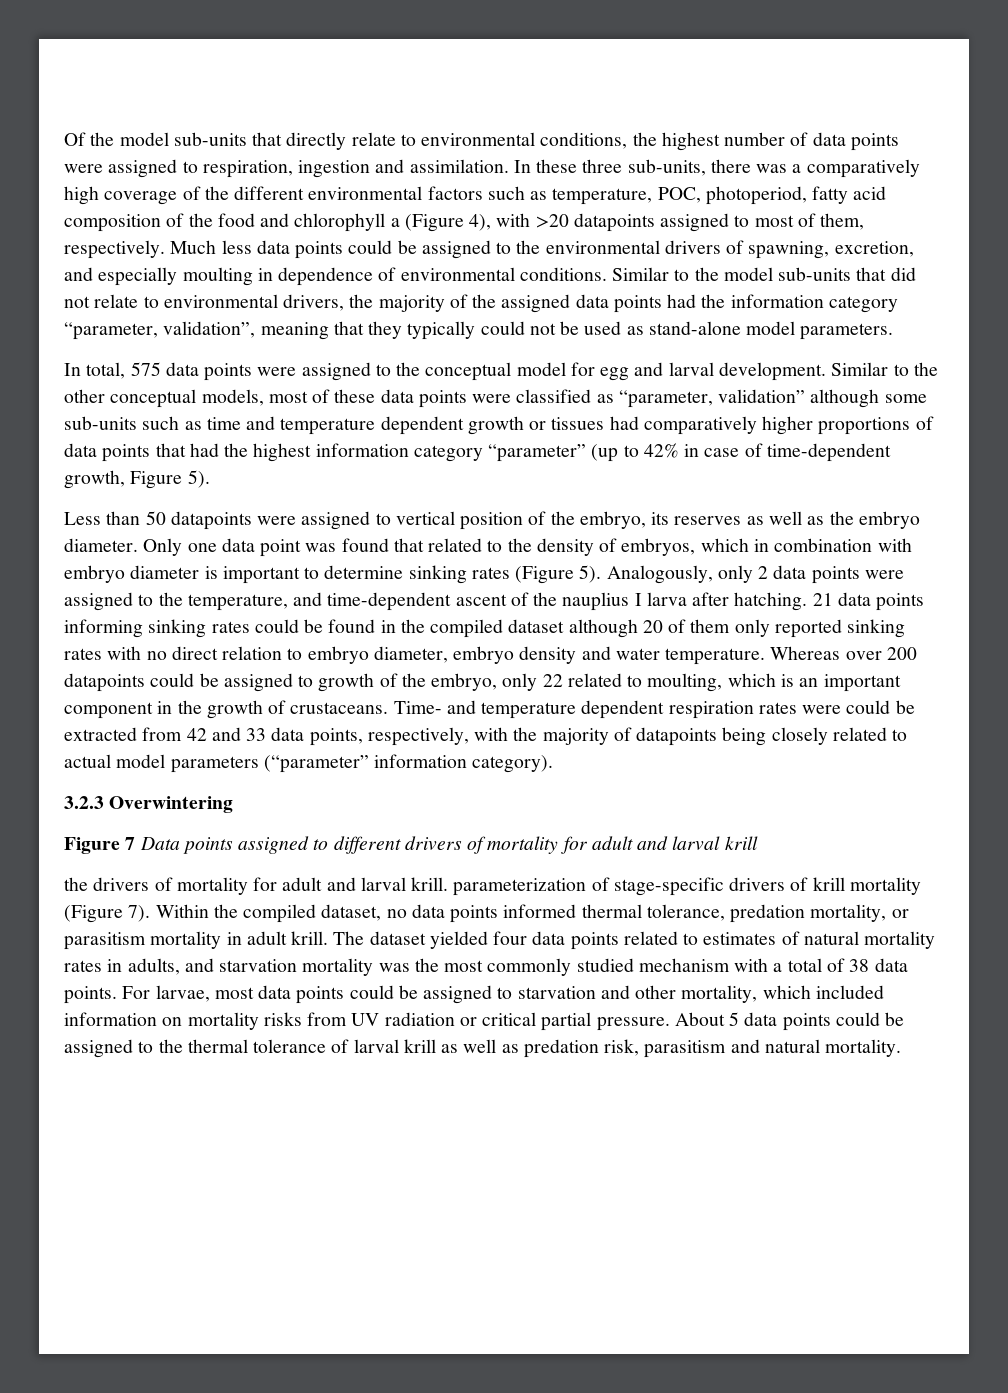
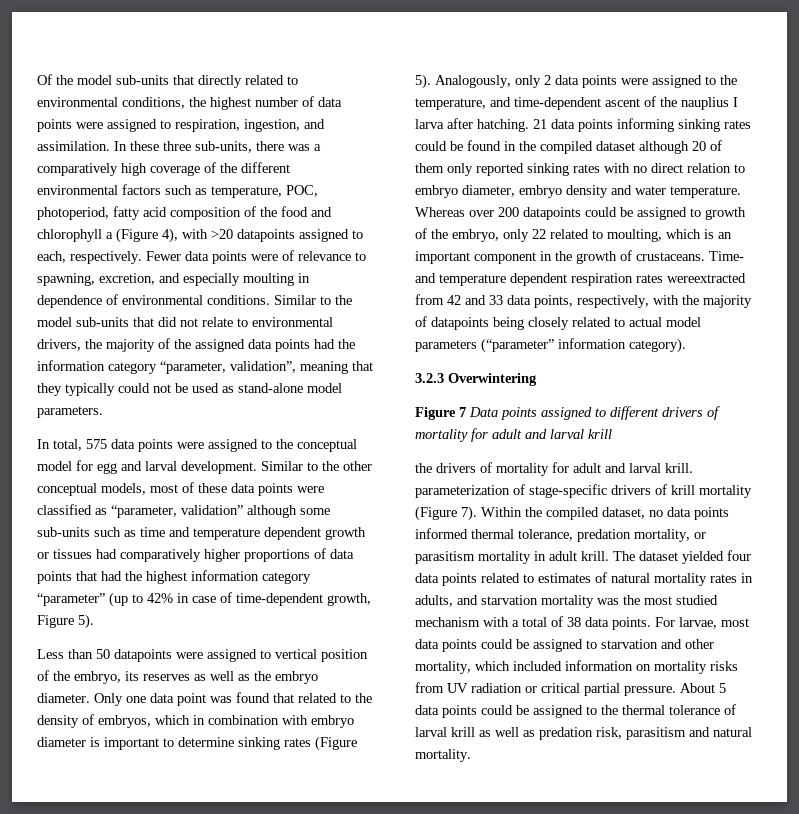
- Of the model sub-units that directly relate to environmental conditions, the highest number of data points were assigned to respiration, ingestion and assimilation.
+ Of the model sub-units that directly related to environmental conditions, the highest number of data points were assigned to respiration, ingestion, and assimilation.
- In these three sub-units, there was a comparatively high coverage of the different environmental factors such as temperature, POC, photoperiod, fatty acid composition of the food and chlorophyll a (Figure 4), with >20 datapoints assigned to most of them, respectively. Much less data points could be assigned to the environmental drivers of spawning, excretion, and especially moulting in dependence of environmental conditions.
+ In these three sub-units, there was a comparatively high coverage of the different environmental factors such as temperature, POC, photoperiod, fatty acid composition of the food and chlorophyll a (Figure 4), with >20 datapoints assigned to each, respectively. Fewer data points were of relevance to spawning, excretion, and especially moulting in dependence of environmental conditions.
- Time- and temperature dependent respiration rates were could be extracted from 42 and 33 data points, respectively, with the majority of datapoints being closely related to actual model parameters (“parameter” information category).
+ Time- and temperature dependent respiration rates wereextracted from 42 and 33 data points, respectively, with the majority of datapoints being closely related to actual model parameters (“parameter” information category).
- The dataset yielded four data points related to estimates of natural mortality rates in adults, and starvation mortality was the most commonly studied mechanism with a total of 38 data points.
+ The dataset yielded four data points related to estimates of natural mortality rates in adults, and starvation mortality was the most studied mechanism with a total of 38 data points.

